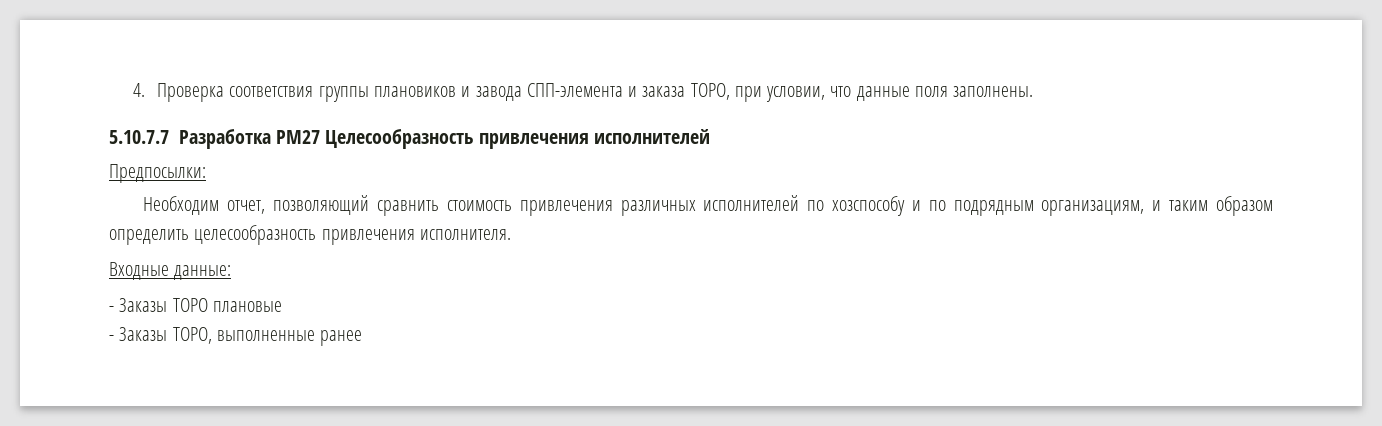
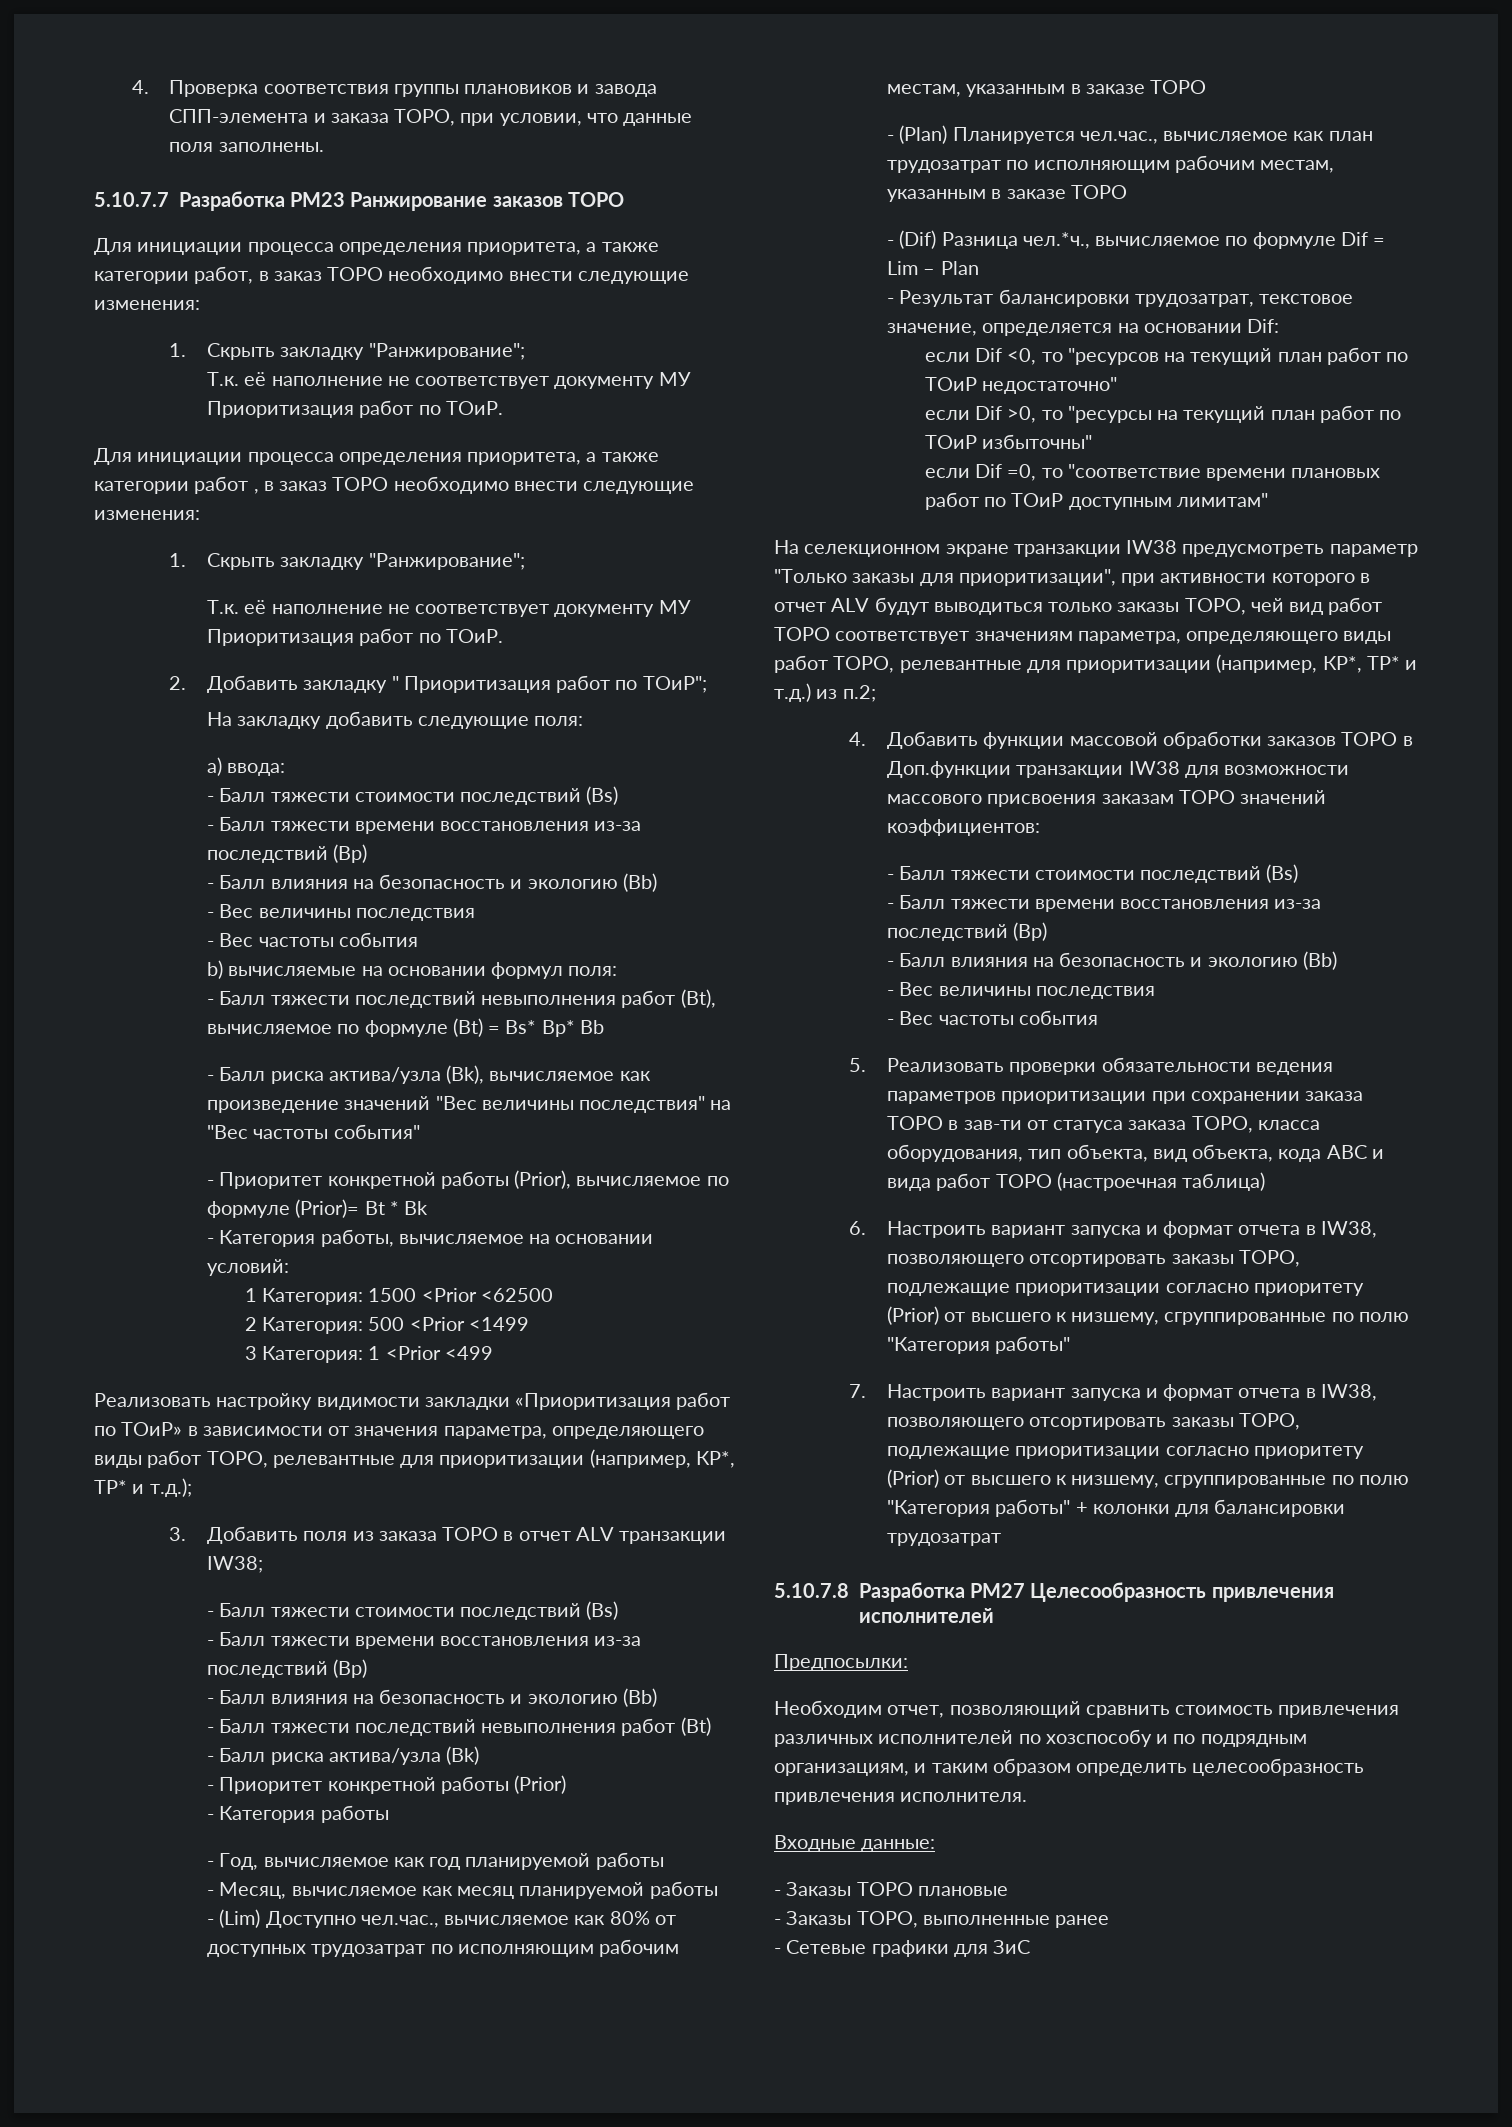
- 5.10.7.7 Разработка PM27 Целесообразность привлечения исполнителей
+ 5.10.7.7 Разработка PM23 Ранжирование заказов ТОРО
+ Для инициации процесса определения приоритета, а также категории работ, в заказ ТОРО необходимо внести следующие изменения:
+ 1. Скрыть закладку "Ранжирование";
+ Т.к. её наполнение не соответствует документу МУ Приоритизация работ по ТОиР.
+ Для инициации процесса определения приоритета, а также категории работ , в заказ ТОРО необходимо внести следующие изменения:
+ 1. Скрыть закладку "Ранжирование";
+ Т.к. её наполнение не соответствует документу МУ Приоритизация работ по ТОиР.
+ 2. Добавить закладку " Приоритизация работ по ТОиР";
+ На закладку добавить следующие поля:
+ a) ввода:
+ - Балл тяжести стоимости последствий (Bs)
+ - Балл тяжести времени восстановления из-за последствий (Bp)
+ - Балл влияния на безопасность и экологию (Bb)
+ - Вес величины последствия
+ - Вес частоты события
+ b) вычисляемые на основании формул поля:
+ - Балл тяжести последствий невыполнения работ (Bt), вычисляемое по формуле (Bt) = Bs* Bp* Bb
+ - Балл риска актива/узла (Bk), вычисляемое как произведение значений "Вес величины последствия" на "Вес частоты события"
+ - Приоритет конкретной работы (Prior), вычисляемое по формуле (Prior)= Bt * Bk
+ - Категория работы, вычисляемое на основании условий:
+ 1 Категория: 1500 <Prior <62500
+ 2 Категория: 500 <Prior <1499
+ 3 Категория: 1 <Prior <499
+ Реализовать настройку видимости закладки «Приоритизация работ по ТОиР» в зависимости от значения параметра, определяющего виды работ ТОРО, релевантные для приоритизации (например, КР*, ТР* и т.д.);
+ 3. Добавить поля из заказа ТОРО в отчет ALV транзакции IW38;
+ - Балл тяжести стоимости последствий (Bs)
+ - Балл тяжести времени восстановления из-за последствий (Bp)
+ - Балл влияния на безопасность и экологию (Bb)
+ - Балл тяжести последствий невыполнения работ (Bt)
+ - Балл риска актива/узла (Bk)
+ - Приоритет конкретной работы (Prior)
+ - Категория работы
+ - Год, вычисляемое как год планируемой работы
+ - Месяц, вычисляемое как месяц планируемой работы
+ - (Lim) Доступно чел.час., вычисляемое как 80% от доступных трудозатрат по исполняющим рабочим местам, указанным в заказе ТОРО
+ - (Plan) Планируется чел.час., вычисляемое как план трудозатрат по исполняющим рабочим местам, указанным в заказе ТОРО
+ - (Dif) Разница чел.*ч., вычисляемое по формуле Dif = Lim – Plan
+ - Результат балансировки трудозатрат, текстовое значение, определяется на основании Dif:
+ если Dif <0, то "ресурсов на текущий план работ по ТОиР недостаточно"
+ если Dif >0, то "ресурсы на текущий план работ по ТОиР избыточны"
+ если Dif =0, то "соответствие времени плановых работ по ТОиР доступным лимитам"
+ На селекционном экране транзакции IW38 предусмотреть параметр "Только заказы для приоритизации", при активности которого в отчет ALV будут выводиться только заказы ТОРО, чей вид работ ТОРО соответствует значениям параметра, определяющего виды работ ТОРО, релевантные для приоритизации (например, КР*, ТР* и т.д.) из п.2;
+ 4. Добавить функции массовой обработки заказов ТОРО в Доп.функции транзакции IW38 для возможности массового присвоения заказам ТОРО значений коэффициентов:
+ - Балл тяжести стоимости последствий (Bs)
+ - Балл тяжести времени восстановления из-за последствий (Bp)
+ - Балл влияния на безопасность и экологию (Bb)
+ - Вес величины последствия
+ - Вес частоты события
+ 5. Реализовать проверки обязательности ведения параметров приоритизации при сохранении заказа ТОРО в зав-ти от статуса заказа ТОРО, класса оборудования, тип объекта, вид объекта, кода ABC и вида работ ТОРО (настроечная таблица)
+ 6. Настроить вариант запуска и формат отчета в IW38, позволяющего отсортировать заказы ТОРО, подлежащие приоритизации согласно приоритету (Prior) от высшего к низшему, сгруппированные по полю "Категория работы"
+ 7. Настроить вариант запуска и формат отчета в IW38, позволяющего отсортировать заказы ТОРО, подлежащие приоритизации согласно приоритету (Prior) от высшего к низшему, сгруппированные по полю "Категория работы" + колонки для балансировки трудозатрат
+ 5.10.7.8 Разработка PM27 Целесообразность привлечения исполнителей
+ - Сетевые графики для ЗиС

